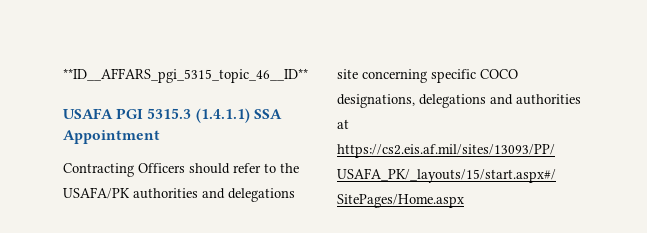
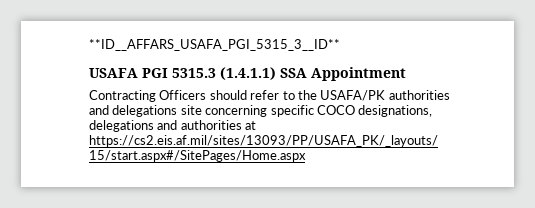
- **ID__AFFARS_pgi_5315_topic_46__ID**
+ **ID__AFFARS_USAFA_PGI_5315_3__ID**

